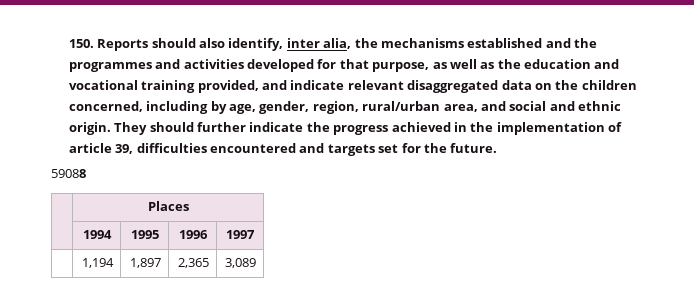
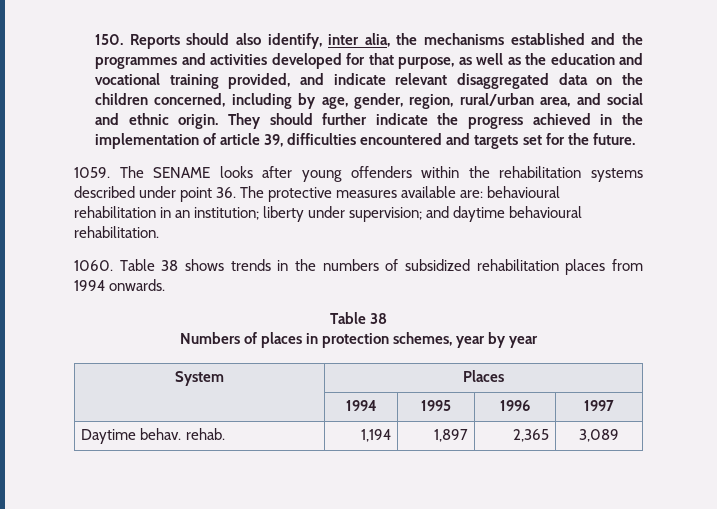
- 59088
- | Places
+ 1059. The SENAME looks after young offenders within the rehabilitation systems described under point 36. The protective measures available are: behavioural rehabilitation in an institution; liberty under supervision; and daytime behavioural rehabilitation.
+ 1060. Table 38 shows trends in the numbers of subsidized rehabilitation places from 1994 onwards.
+ Table 38
+ Numbers of places in protection schemes, year by year
+ System | Places
- | 1,194 | 1,897 | 2,365 | 3,089
+ Daytime behav. rehab. | 1,194 | 1,897 | 2,365 | 3,089

